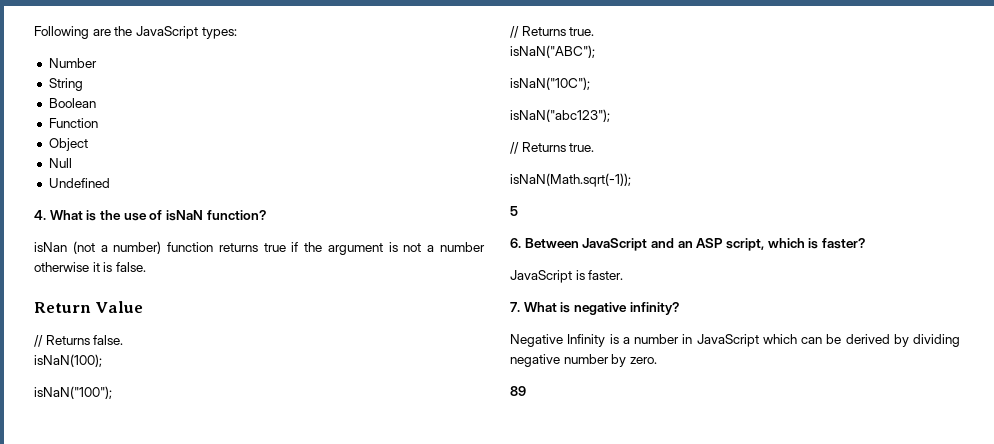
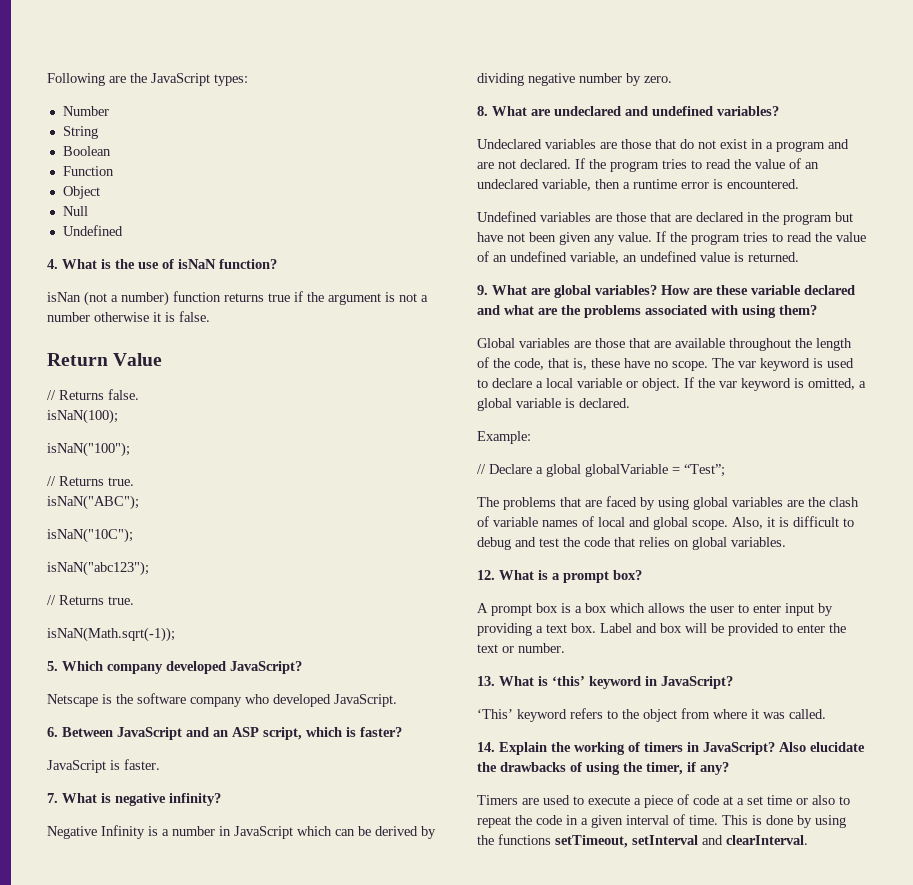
- 5
+ 5. Which company developed JavaScript?
+ Netscape is the software company who developed JavaScript.
- 89
+ 8. What are undeclared and undefined variables?
+ Undeclared variables are those that do not exist in a program and are not declared. If the program tries to read the value of an undeclared variable, then a runtime error is encountered.
+ Undefined variables are those that are declared in the program but have not been given any value. If the program tries to read the value of an undefined variable, an undefined value is returned.
+ 9. What are global variables? How are these variable declared and what are the problems associated with using them?
+ Global variables are those that are available throughout the length of the code, that is, these have no scope. The var keyword is used to declare a local variable or object. If the var keyword is omitted, a global variable is declared.
+ Example:
+ // Declare a global globalVariable = “Test”;
+ The problems that are faced by using global variables are the clash of variable names of local and global scope. Also, it is difficult to debug and test the code that relies on global variables.
+ 12. What is a prompt box?
+ A prompt box is a box which allows the user to enter input by providing a text box. Label and box will be provided to enter the text or number.
+ 13. What is ‘this’ keyword in JavaScript?
+ ‘This’ keyword refers to the object from where it was called.
+ 14. Explain the working of timers in JavaScript? Also elucidate the drawbacks of using the timer, if any?
+ Timers are used to execute a piece of code at a set time or also to repeat the code in a given interval of time. This is done by using the functions setTimeout, setInterval and clearInterval.

